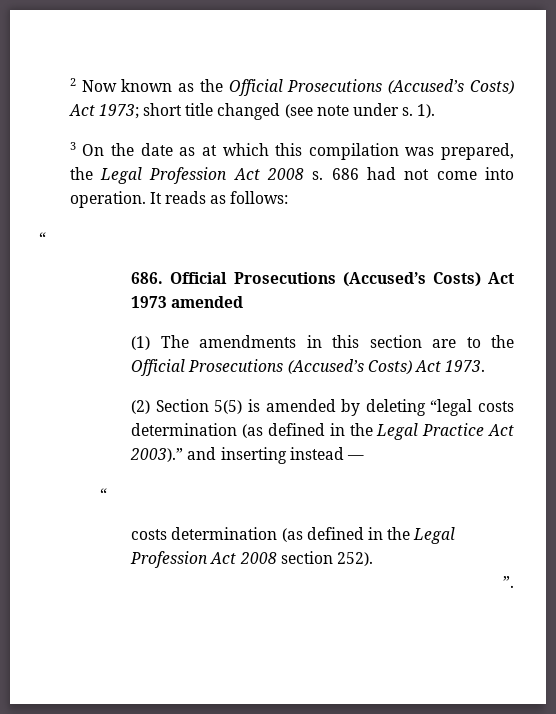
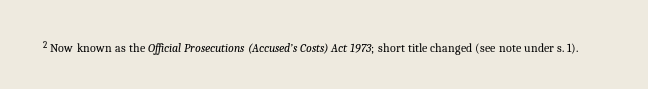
- 3 On the date as at which this compilation was prepared, the Legal Profession Act 2008 s. 686 had not come into operation. It reads as follows:
- “
- 686. Official Prosecutions (Accused’s Costs) Act 1973 amended
- (1) The amendments in this section are to the Official Prosecutions (Accused’s Costs) Act 1973.
- (2) Section 5(5) is amended by deleting “legal costs determination (as defined in the Legal Practice Act 2003).” and inserting instead —
- “
- costs determination (as defined in the Legal Profession Act 2008 section 252).
- ”.

